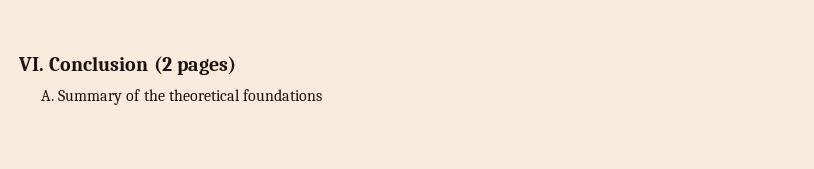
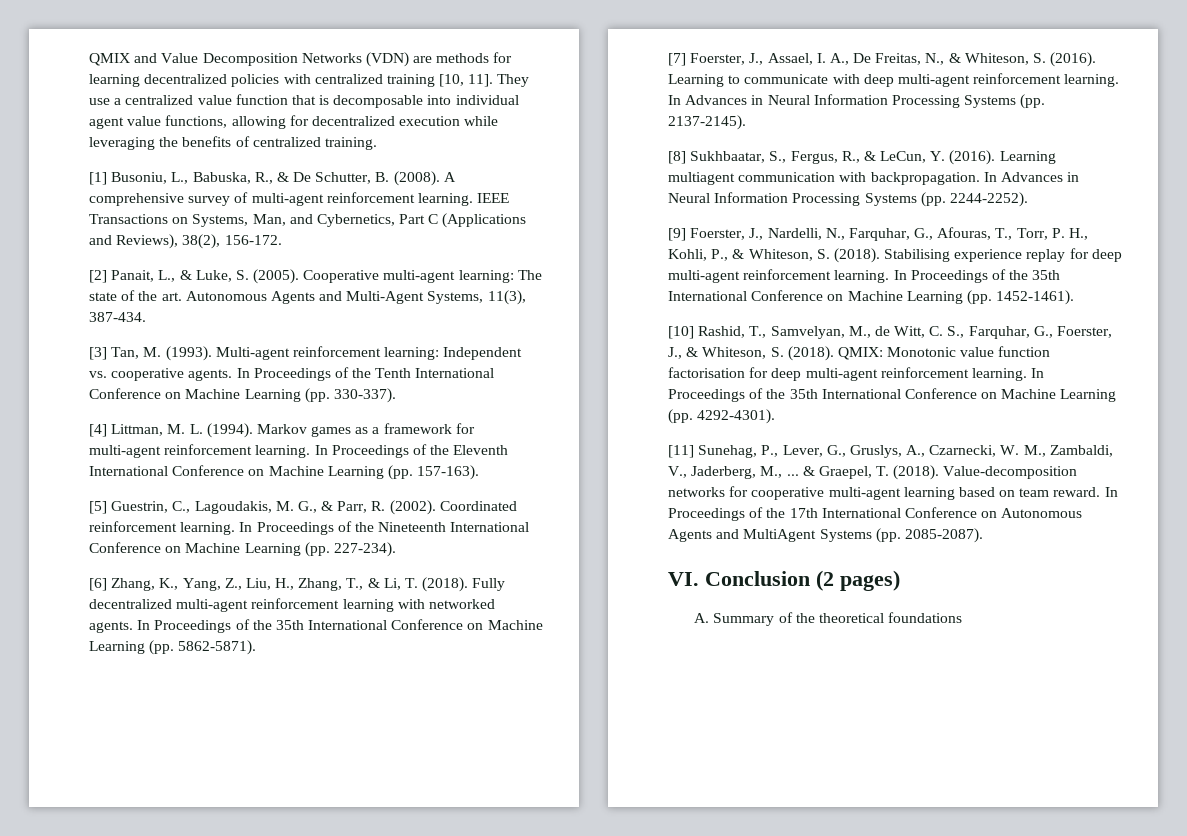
+ QMIX and Value Decomposition Networks (VDN) are methods for learning decentralized policies with centralized training [10, 11]. They use a centralized value function that is decomposable into individual agent value functions, allowing for decentralized execution while leveraging the benefits of centralized training.
+ [1] Busoniu, L., Babuska, R., & De Schutter, B. (2008). A comprehensive survey of multi-agent reinforcement learning. IEEE Transactions on Systems, Man, and Cybernetics, Part C (Applications and Reviews), 38(2), 156-172.
+ [2] Panait, L., & Luke, S. (2005). Cooperative multi-agent learning: The state of the art. Autonomous Agents and Multi-Agent Systems, 11(3), 387-434.
+ [3] Tan, M. (1993). Multi-agent reinforcement learning: Independent vs. cooperative agents. In Proceedings of the Tenth International Conference on Machine Learning (pp. 330-337).
+ [4] Littman, M. L. (1994). Markov games as a framework for multi-agent reinforcement learning. In Proceedings of the Eleventh International Conference on Machine Learning (pp. 157-163).
+ [5] Guestrin, C., Lagoudakis, M. G., & Parr, R. (2002). Coordinated reinforcement learning. In Proceedings of the Nineteenth International Conference on Machine Learning (pp. 227-234).
+ [6] Zhang, K., Yang, Z., Liu, H., Zhang, T., & Li, T. (2018). Fully decentralized multi-agent reinforcement learning with networked agents. In Proceedings of the 35th International Conference on Machine Learning (pp. 5862-5871).
+ [7] Foerster, J., Assael, I. A., De Freitas, N., & Whiteson, S. (2016). Learning to communicate with deep multi-agent reinforcement learning. In Advances in Neural Information Processing Systems (pp. 2137-2145).
+ [8] Sukhbaatar, S., Fergus, R., & LeCun, Y. (2016). Learning multiagent communication with backpropagation. In Advances in Neural Information Processing Systems (pp. 2244-2252).
+ [9] Foerster, J., Nardelli, N., Farquhar, G., Afouras, T., Torr, P. H., Kohli, P., & Whiteson, S. (2018). Stabilising experience replay for deep multi-agent reinforcement learning. In Proceedings of the 35th International Conference on Machine Learning (pp. 1452-1461).
+ [10] Rashid, T., Samvelyan, M., de Witt, C. S., Farquhar, G., Foerster, J., & Whiteson, S. (2018). QMIX: Monotonic value function factorisation for deep multi-agent reinforcement learning. In Proceedings of the 35th International Conference on Machine Learning (pp. 4292-4301).
+ [11] Sunehag, P., Lever, G., Gruslys, A., Czarnecki, W. M., Zambaldi, V., Jaderberg, M., ... & Graepel, T. (2018). Value-decomposition networks for cooperative multi-agent learning based on team reward. In Proceedings of the 17th International Conference on Autonomous Agents and MultiAgent Systems (pp. 2085-2087).

